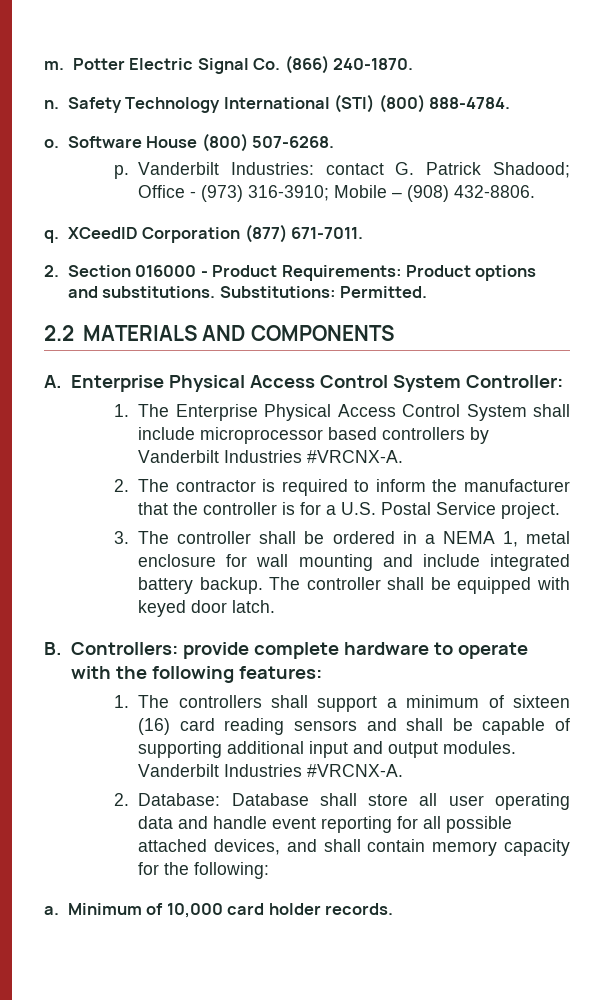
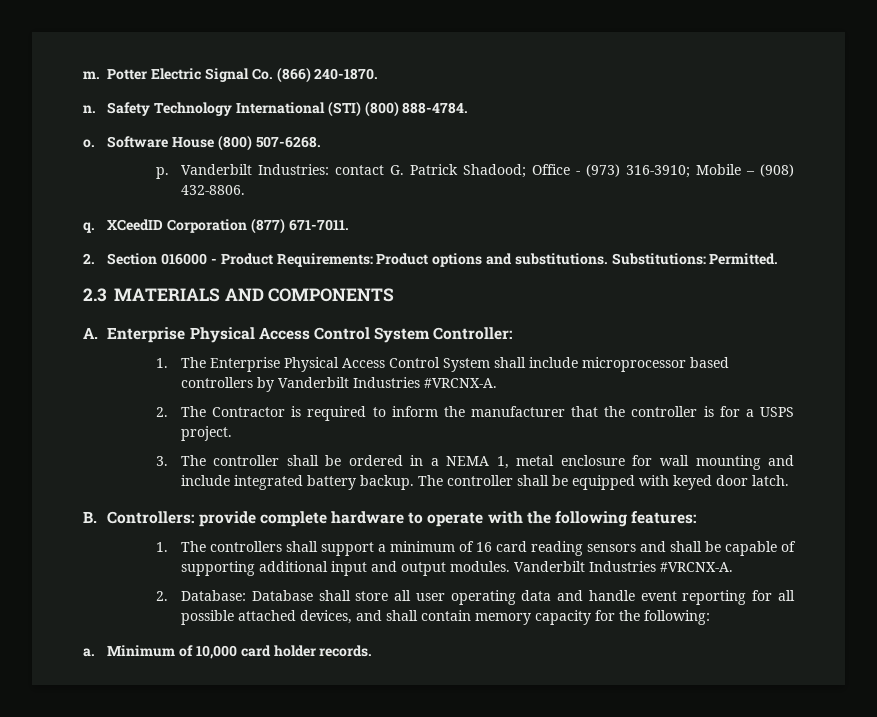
- 2.2 MATERIALS AND COMPONENTS
+ 2.3 MATERIALS AND COMPONENTS
- 2. The contractor is required to inform the manufacturer that the controller is for a U.S. Postal Service project.
+ 2. The Contractor is required to inform the manufacturer that the controller is for a USPS project.
- 1. The controllers shall support a minimum of sixteen (16) card reading sensors and shall be capable of supporting additional input and output modules.
+ 1. The controllers shall support a minimum of 16 card reading sensors and shall be capable of supporting additional input and output modules.

